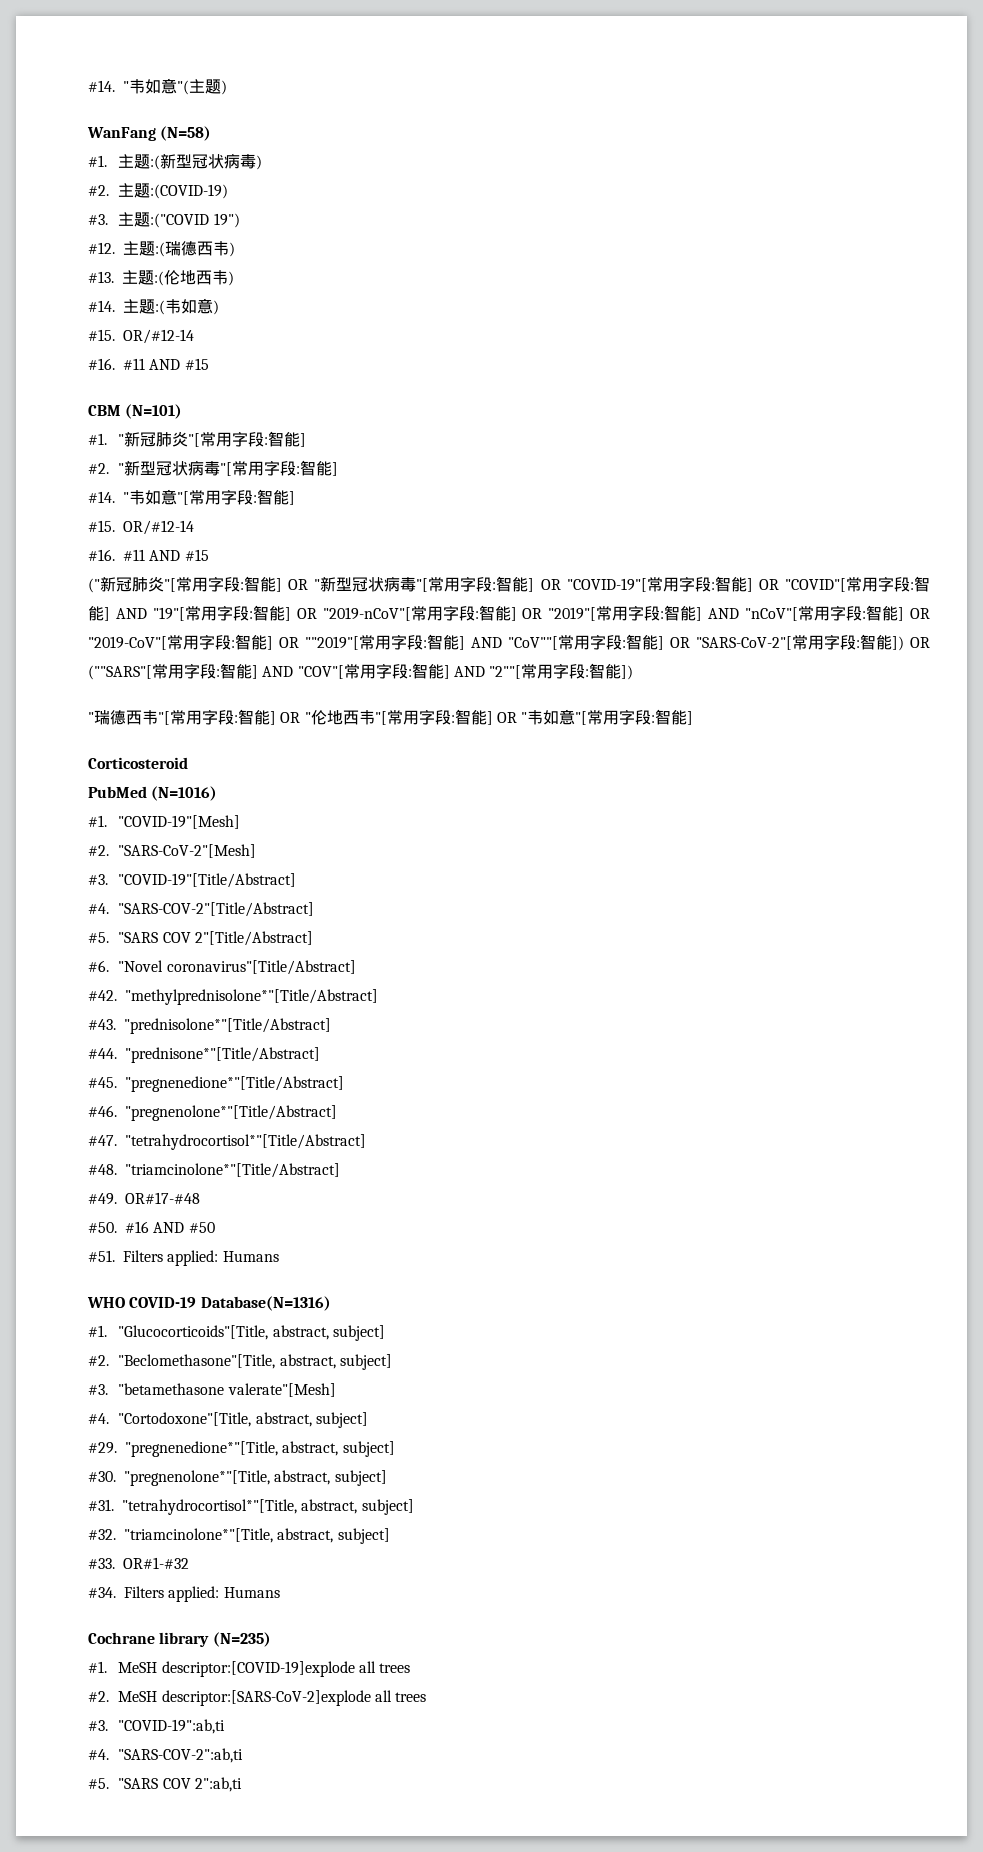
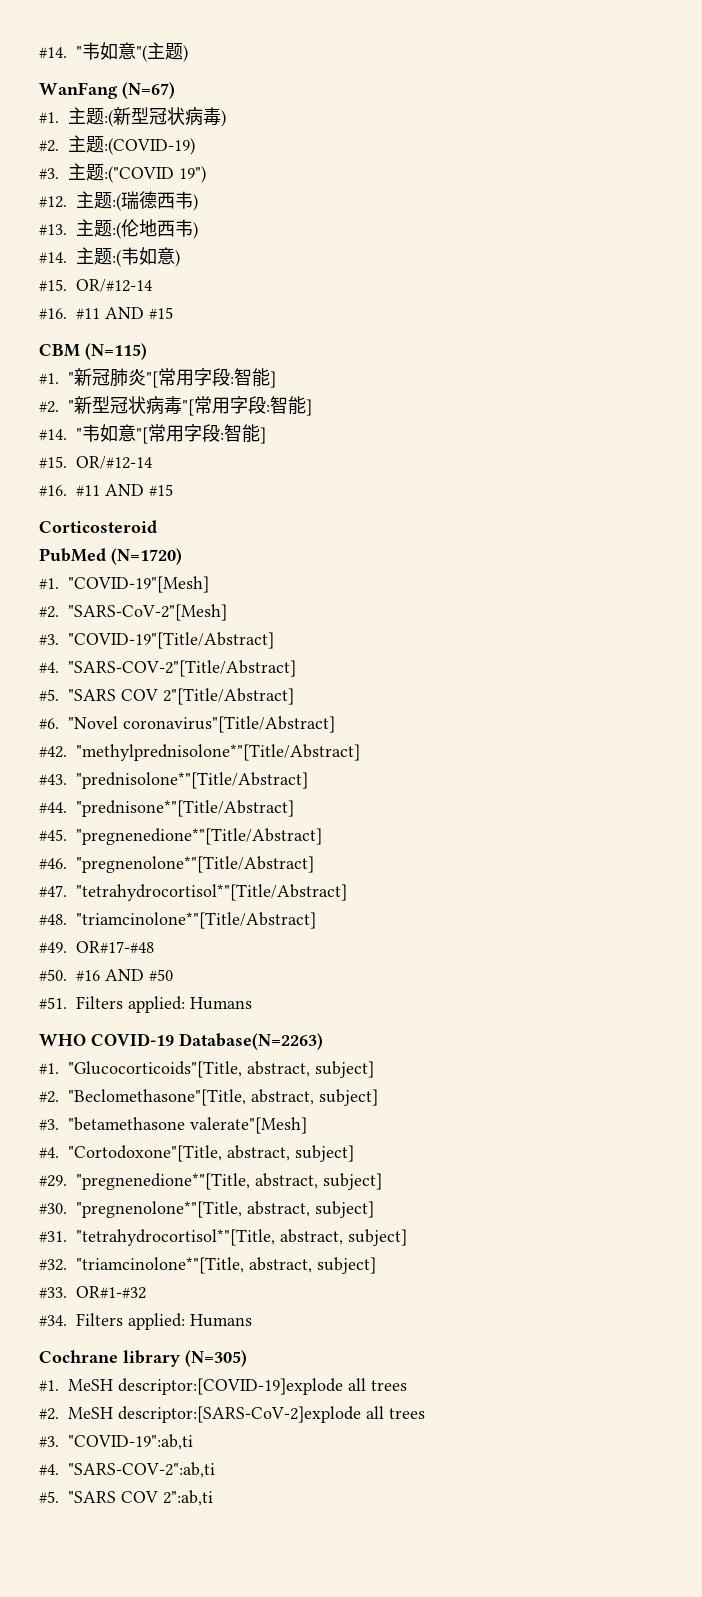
- WanFang (N=58)
+ WanFang (N=67)
- CBM (N=101)
+ CBM (N=115)
- ("新冠肺炎"[常用字段:智能] OR "新型冠状病毒"[常用字段:智能] OR "COVID-19"[常用字段:智能] OR "COVID"[常用字段:智能] AND "19"[常用字段:智能] OR "2019-nCoV"[常用字段:智能] OR "2019"[常用字段:智能] AND "nCoV"[常用字段:智能] OR "2019-CoV"[常用字段:智能] OR ""2019"[常用字段:智能] AND "CoV""[常用字段:智能] OR "SARS-CoV-2"[常用字段:智能]) OR (""SARS"[常用字段:智能] AND "COV"[常用字段:智能] AND "2""[常用字段:智能])
- "瑞德西韦"[常用字段:智能] OR "伦地西韦"[常用字段:智能] OR "韦如意"[常用字段:智能]
- PubMed (N=1016)
+ PubMed (N=1720)
- WHO COVID-19 Database(N=1316)
+ WHO COVID-19 Database(N=2263)
- Cochrane library (N=235)
+ Cochrane library (N=305)

